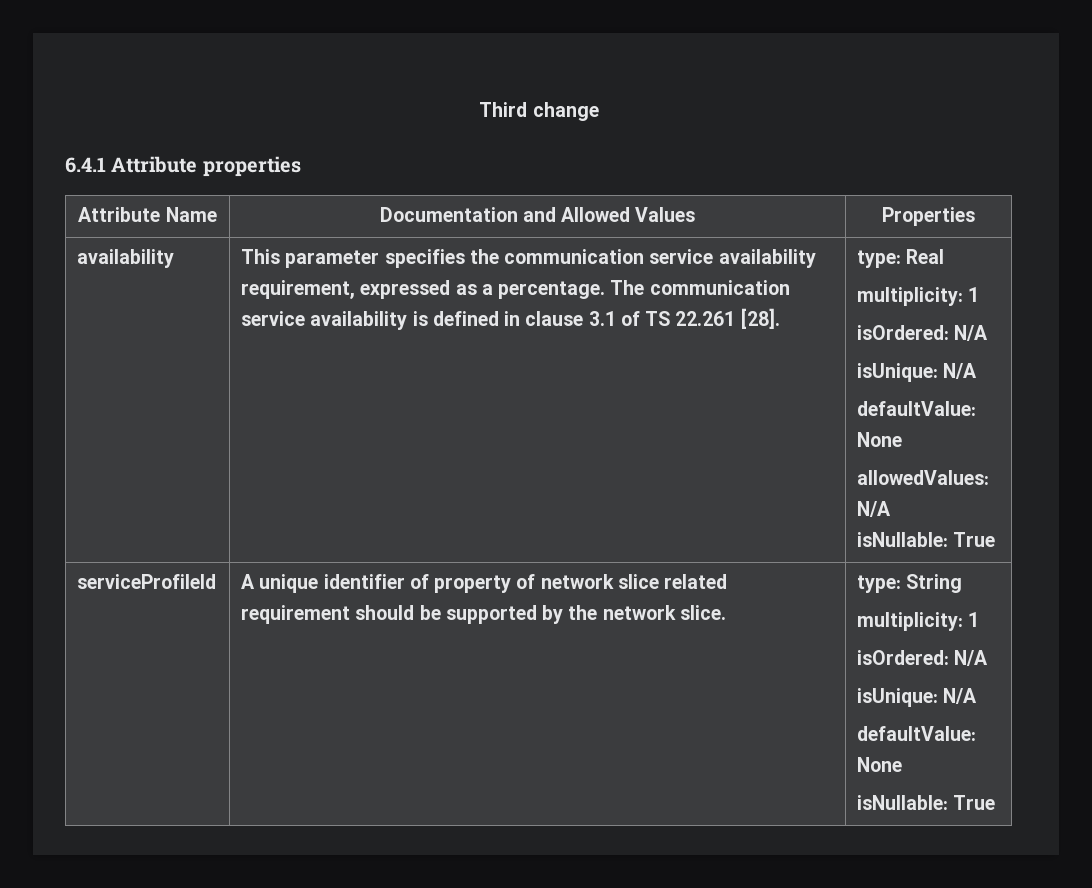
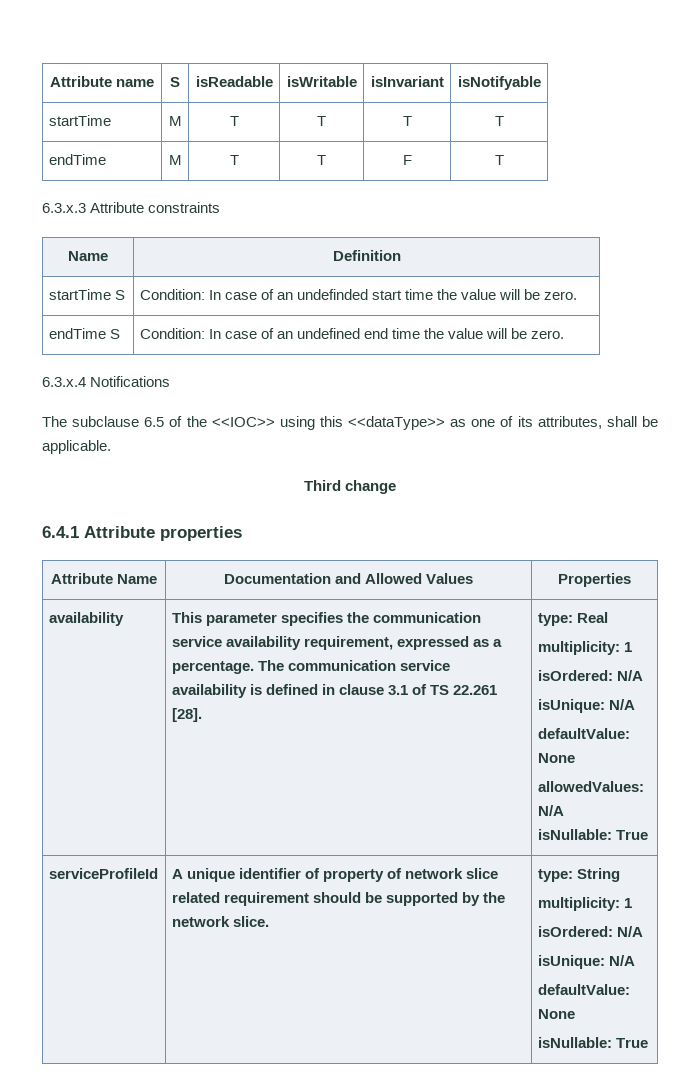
+ Attribute name | S | isReadable | isWritable | isInvariant | isNotifyable
+ startTime | M | T | T | T | T
+ endTime | M | T | T | F | T
+ 6.3.x.3 Attribute constraints
+ Name | Definition
+ startTime S | Condition: In case of an undefinded start time the value will be zero.
+ endTime S | Condition: In case of an undefined end time the value will be zero.
+ 6.3.x.4 Notifications
+ The subclause 6.5 of the <<IOC>> using this <<dataType>> as one of its attributes, shall be applicable.

